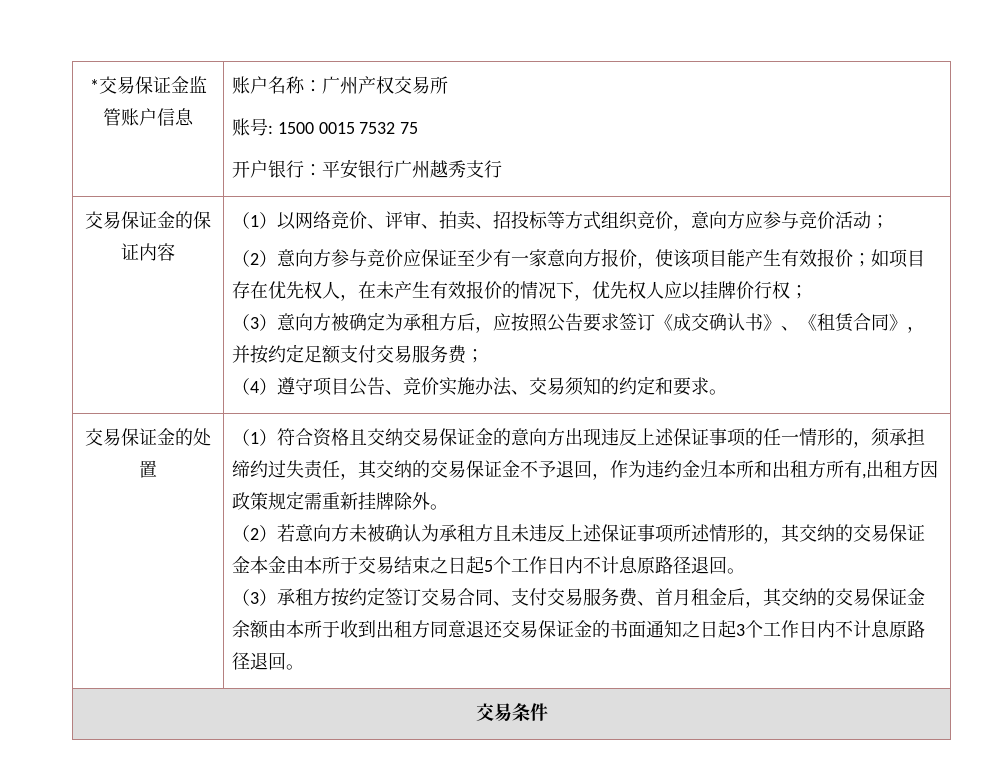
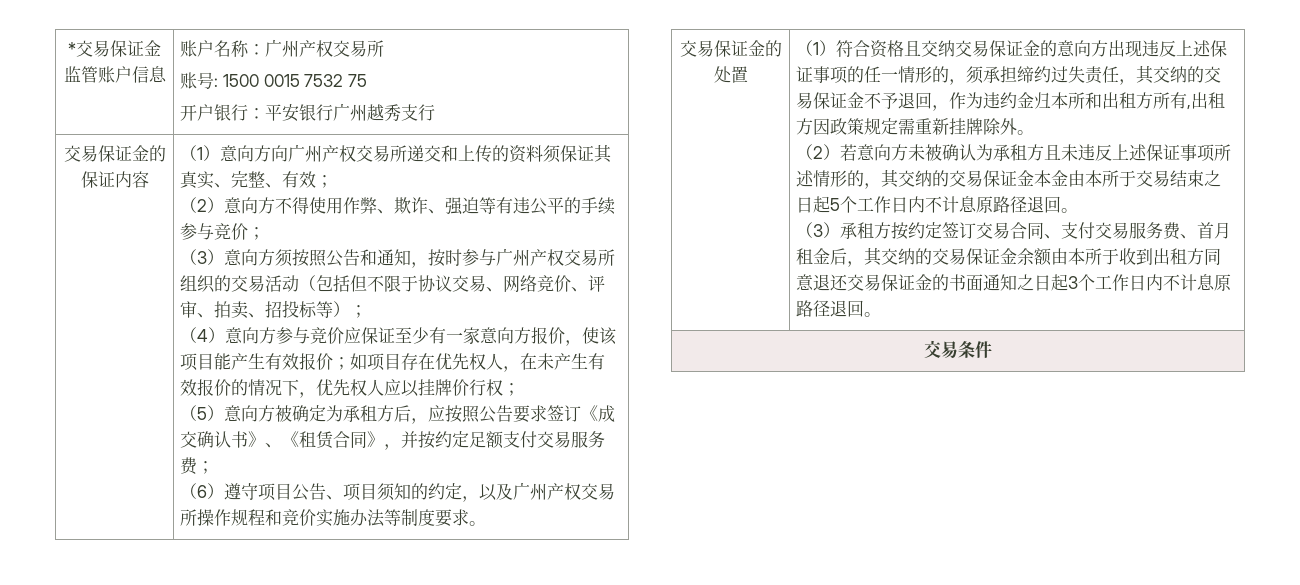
- （1）以网络竞价、评审、拍卖、招投标等方式组织竞价，意向方应参与竞价活动；
- （2）意向方参与竞价应保证至少有一家意向方报价，使该项目能产生有效报价；如项目存在优先权人，在未产生有效报价的情况下，优先权人应以挂牌价行权；
+ （1）意向方向广州产权交易所递交和上传的资料须保证其真实、完整、有效；
+ （2）意向方不得使用作弊、欺诈、强迫等有违公平的手续参与竞价；
+ （3）意向方须按照公告和通知，按时参与广州产权交易所组织的交易活动（包括但不限于协议交易、网络竞价、评审、拍卖、招投标等）；
+ （4）意向方参与竞价应保证至少有一家意向方报价，使该项目能产生有效报价；如项目存在优先权人，在未产生有效报价的情况下，优先权人应以挂牌价行权；
- （3）意向方被确定为承租方后，应按照公告要求签订《成交确认书》、《租赁合同》，并按约定足额支付交易服务费；
+ （5）意向方被确定为承租方后，应按照公告要求签订《成交确认书》、《租赁合同》，并按约定足额支付交易服务费；
- （4）遵守项目公告、竞价实施办法、交易须知的约定和要求。
+ （6）遵守项目公告、项目须知的约定，以及广州产权交易所操作规程和竞价实施办法等制度要求。

